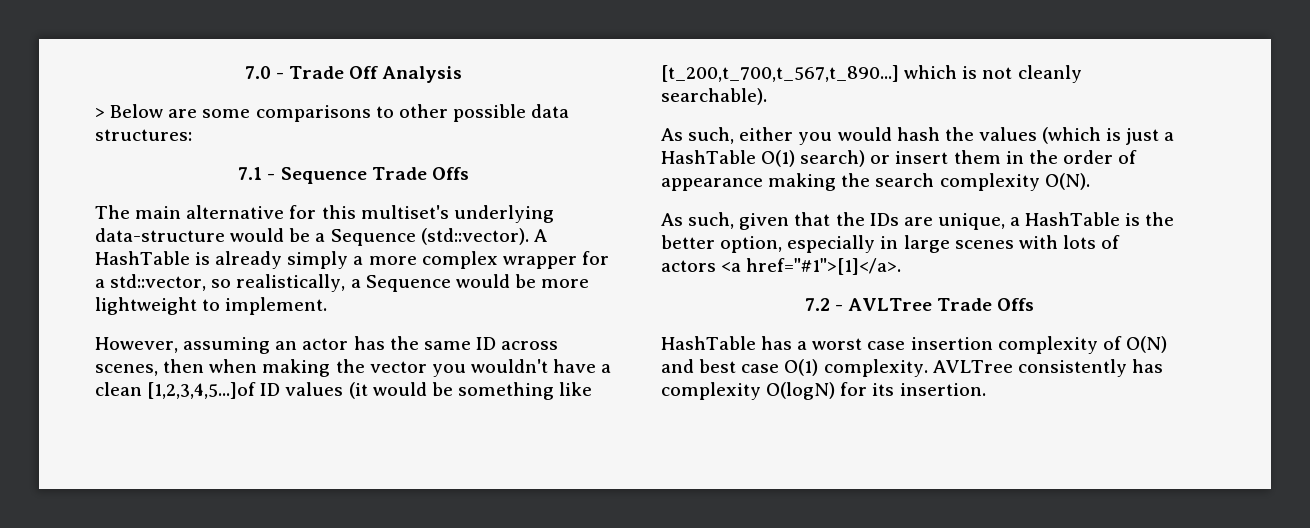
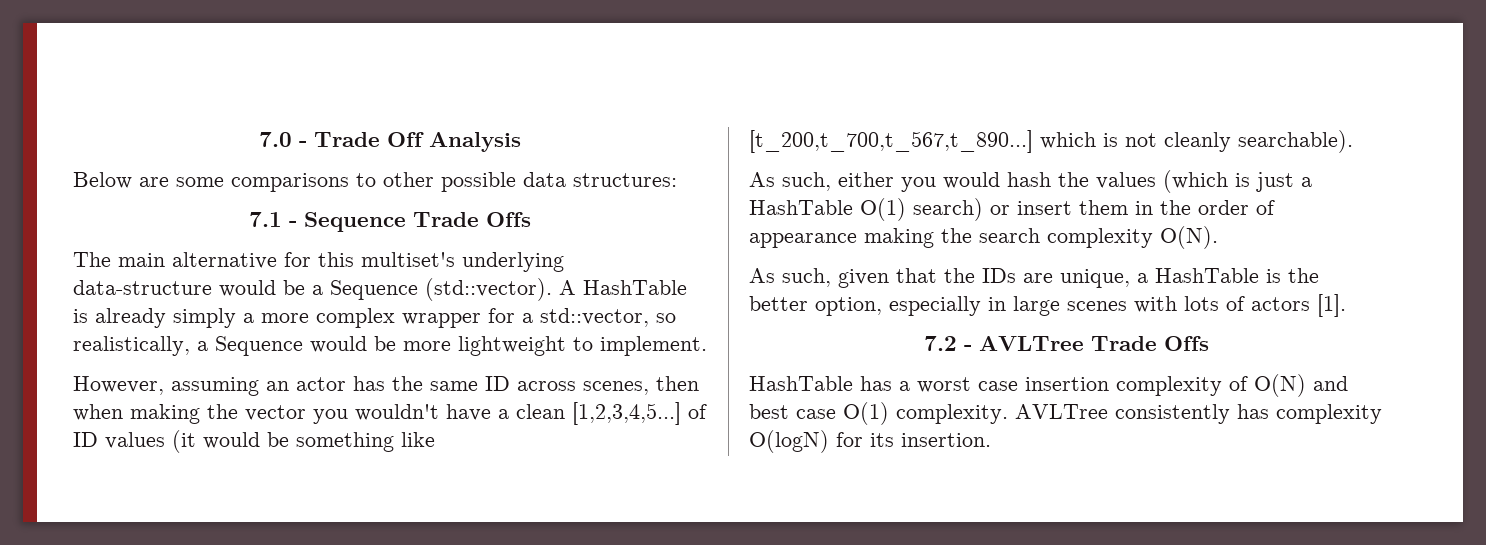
- > Below are some comparisons to other possible data structures:
+ Below are some comparisons to other possible data structures:
- However, assuming an actor has the same ID across scenes, then when making the vector you wouldn't have a clean [1,2,3,4,5...]of ID values (it would be something like [t_200,t_700,t_567,t_890...] which is not cleanly searchable).
+ However, assuming an actor has the same ID across scenes, then when making the vector you wouldn't have a clean [1,2,3,4,5...] of ID values (it would be something like [t_200,t_700,t_567,t_890...] which is not cleanly searchable).
- As such, given that the IDs are unique, a HashTable is the better option, especially in large scenes with lots of actors <a href="#1">[1]</a>.
+ As such, given that the IDs are unique, a HashTable is the better option, especially in large scenes with lots of actors [1].

